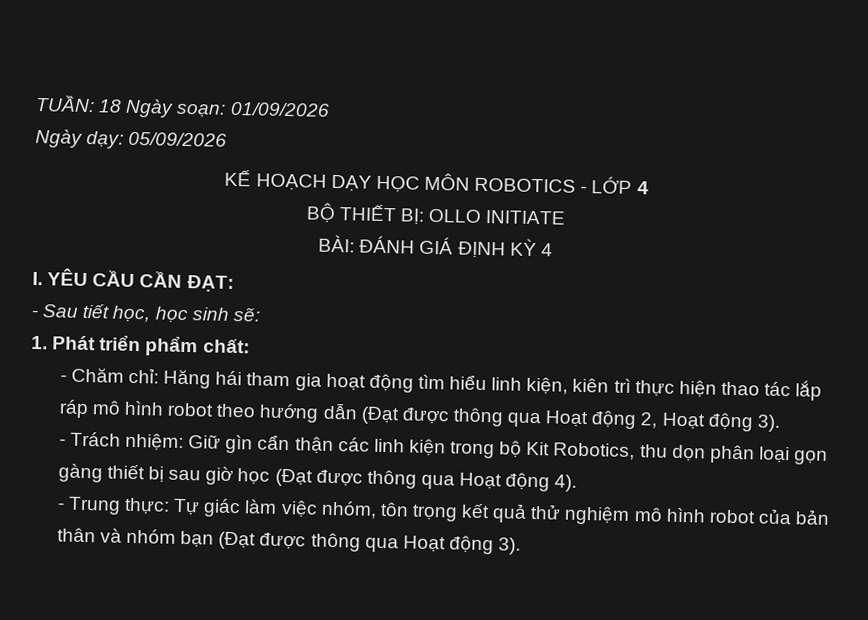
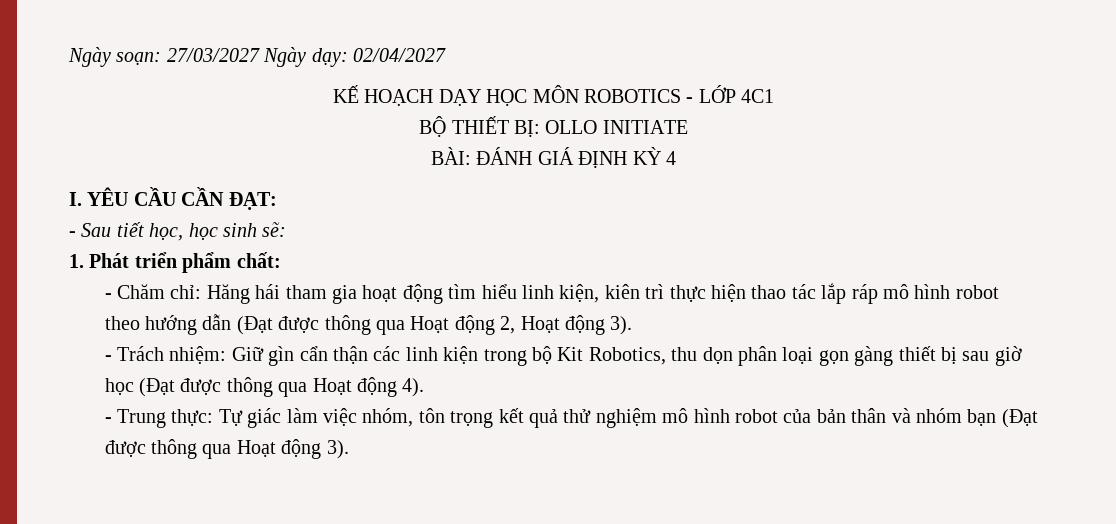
- TUẦN: 18 Ngày soạn: 01/09/2026
- Ngày dạy: 05/09/2026
+ Ngày soạn: 27/03/2027 Ngày dạy: 02/04/2027
- KẾ HOẠCH DẠY HỌC MÔN ROBOTICS - LỚP 4
+ KẾ HOẠCH DẠY HỌC MÔN ROBOTICS - LỚP 4C1

